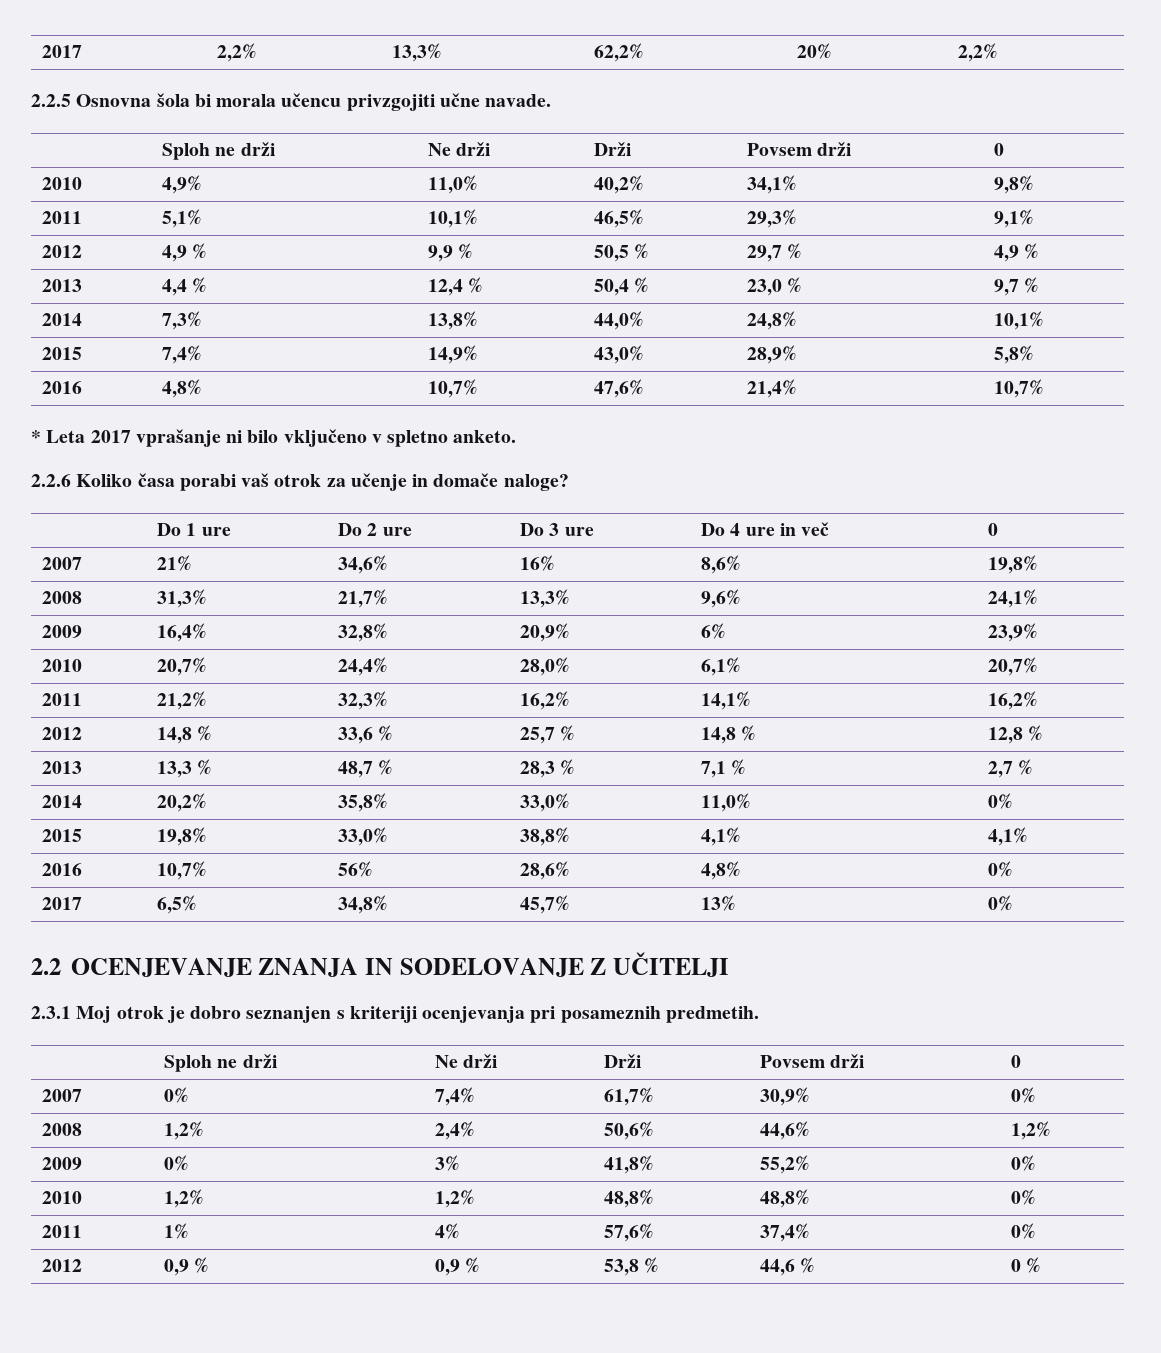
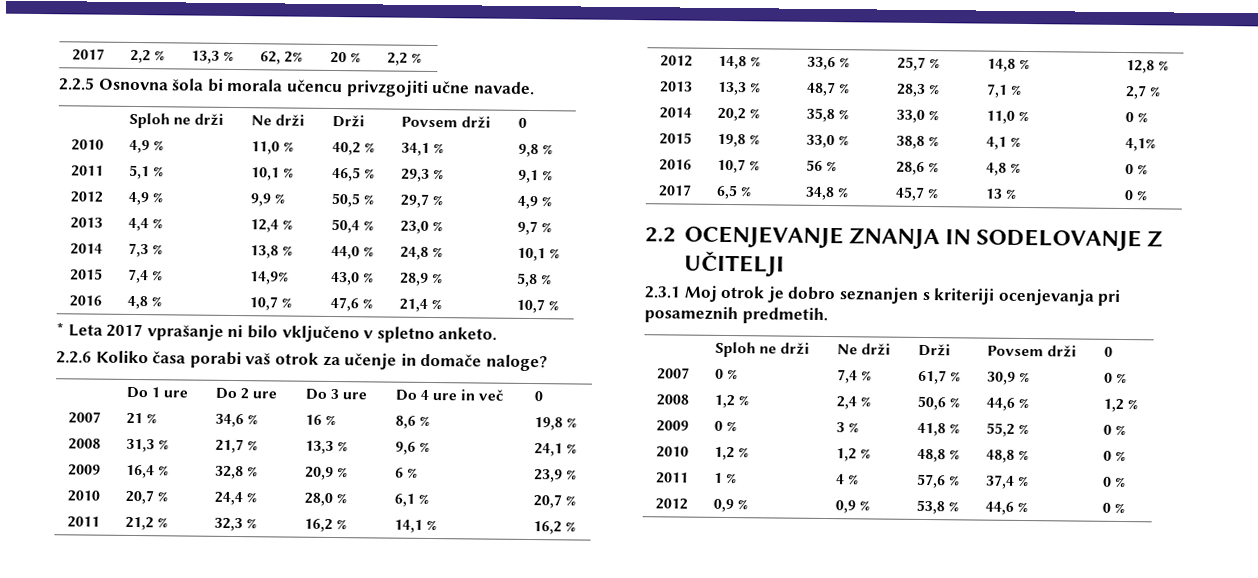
- 2017 | 2,2% | 13,3% | 62,2% | 20% | 2,2%
+ 2017 | 2,2 % | 13,3 % | 62, 2% | 20 % | 2,2 %
- 2010 | 4,9% | 11,0% | 40,2% | 34,1% | 9,8%
- 2011 | 5,1% | 10,1% | 46,5% | 29,3% | 9,1%
+ 2010 | 4,9 % | 11,0 % | 40,2 % | 34,1 % | 9,8 %
+ 2011 | 5,1 % | 10,1 % | 46,5 % | 29,3 % | 9,1 %
- 2014 | 7,3% | 13,8% | 44,0% | 24,8% | 10,1%
- 2015 | 7,4% | 14,9% | 43,0% | 28,9% | 5,8%
- 2016 | 4,8% | 10,7% | 47,6% | 21,4% | 10,7%
+ 2014 | 7,3 % | 13,8 % | 44,0 % | 24,8 % | 10,1 %
+ 2015 | 7,4 % | 14,9% | 43,0 % | 28,9 % | 5,8 %
+ 2016 | 4,8 % | 10,7 % | 47,6 % | 21,4 % | 10,7 %
- 2007 | 21% | 34,6% | 16% | 8,6% | 19,8%
- 2008 | 31,3% | 21,7% | 13,3% | 9,6% | 24,1%
- 2009 | 16,4% | 32,8% | 20,9% | 6% | 23,9%
- 2010 | 20,7% | 24,4% | 28,0% | 6,1% | 20,7%
- 2011 | 21,2% | 32,3% | 16,2% | 14,1% | 16,2%
+ 2007 | 21 % | 34,6 % | 16 % | 8,6 % | 19,8 %
+ 2008 | 31,3 % | 21,7 % | 13,3 % | 9,6 % | 24,1 %
+ 2009 | 16,4 % | 32,8 % | 20,9 % | 6 % | 23,9 %
+ 2010 | 20,7 % | 24,4 % | 28,0 % | 6,1 % | 20,7 %
+ 2011 | 21,2 % | 32,3 % | 16,2 % | 14,1 % | 16,2 %
- 2014 | 20,2% | 35,8% | 33,0% | 11,0% | 0%
- 2015 | 19,8% | 33,0% | 38,8% | 4,1% | 4,1%
- 2016 | 10,7% | 56% | 28,6% | 4,8% | 0%
- 2017 | 6,5% | 34,8% | 45,7% | 13% | 0%
+ 2014 | 20,2 % | 35,8 % | 33,0 % | 11,0 % | 0 %
+ 2015 | 19,8 % | 33,0 % | 38,8 % | 4,1 % | 4,1%
+ 2016 | 10,7 % | 56 % | 28,6 % | 4,8 % | 0 %
+ 2017 | 6,5 % | 34,8 % | 45,7 % | 13 % | 0 %
- 2007 | 0% | 7,4% | 61,7% | 30,9% | 0%
- 2008 | 1,2% | 2,4% | 50,6% | 44,6% | 1,2%
- 2009 | 0% | 3% | 41,8% | 55,2% | 0%
- 2010 | 1,2% | 1,2% | 48,8% | 48,8% | 0%
- 2011 | 1% | 4% | 57,6% | 37,4% | 0%
+ 2007 | 0 % | 7,4 % | 61,7 % | 30,9 % | 0 %
+ 2008 | 1,2 % | 2,4 % | 50,6 % | 44,6 % | 1,2 %
+ 2009 | 0 % | 3 % | 41,8 % | 55,2 % | 0 %
+ 2010 | 1,2 % | 1,2 % | 48,8 % | 48,8 % | 0 %
+ 2011 | 1 % | 4 % | 57,6 % | 37,4 % | 0 %

